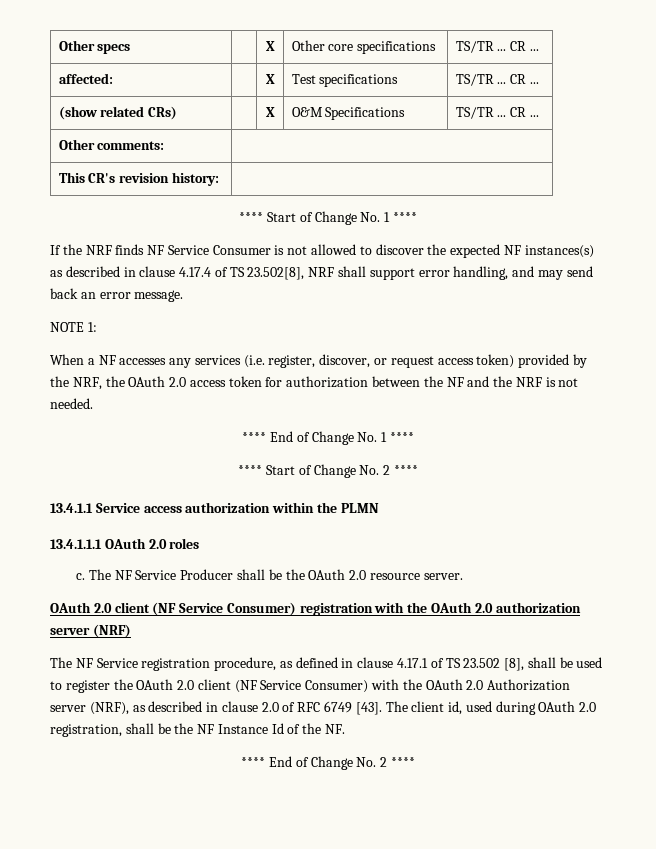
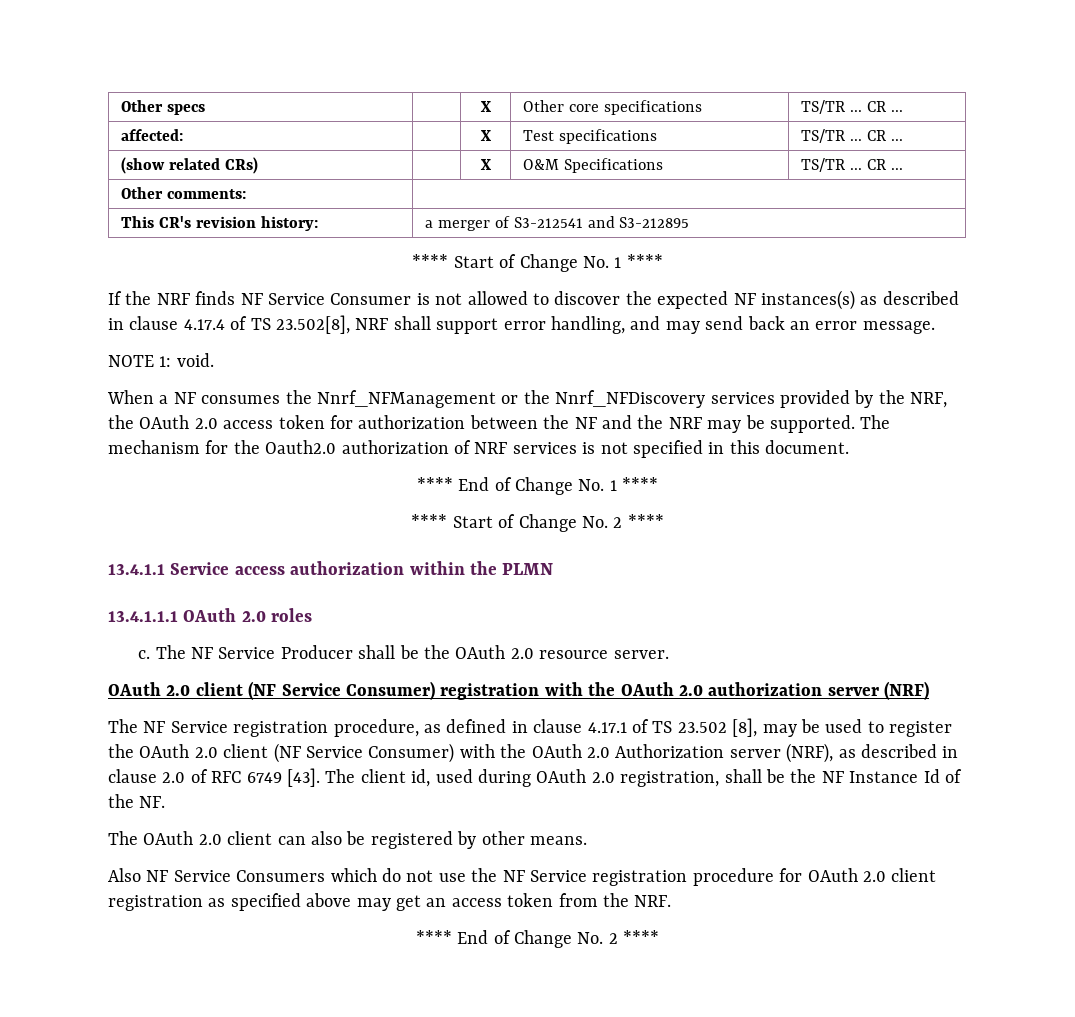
- This CR's revision history: |
+ This CR's revision history: | a merger of S3-212541 and S3-212895
- NOTE 1:
+ NOTE 1: void.
- When a NF accesses any services (i.e. register, discover, or request access token) provided by the NRF, the OAuth 2.0 access token for authorization between the NF and the NRF is not needed.
+ When a NF consumes the Nnrf_NFManagement or the Nnrf_NFDiscovery services provided by the NRF, the OAuth 2.0 access token for authorization between the NF and the NRF may be supported. The mechanism for the Oauth2.0 authorization of NRF services is not specified in this document.
- The NF Service registration procedure, as defined in clause 4.17.1 of TS 23.502 [8], shall be used to register the OAuth 2.0 client (NF Service Consumer) with the OAuth 2.0 Authorization server (NRF), as described in clause 2.0 of RFC 6749 [43].
+ The NF Service registration procedure, as defined in clause 4.17.1 of TS 23.502 [8], may be used to register the OAuth 2.0 client (NF Service Consumer) with the OAuth 2.0 Authorization server (NRF), as described in clause 2.0 of RFC 6749 [43].
+ The OAuth 2.0 client can also be registered by other means.
+ Also NF Service Consumers which do not use the NF Service registration procedure for OAuth 2.0 client registration as specified above may get an access token from the NRF.

